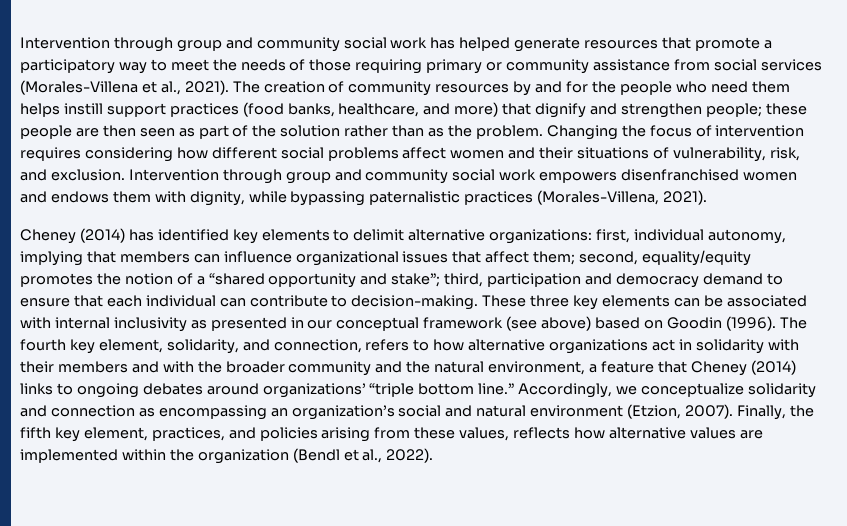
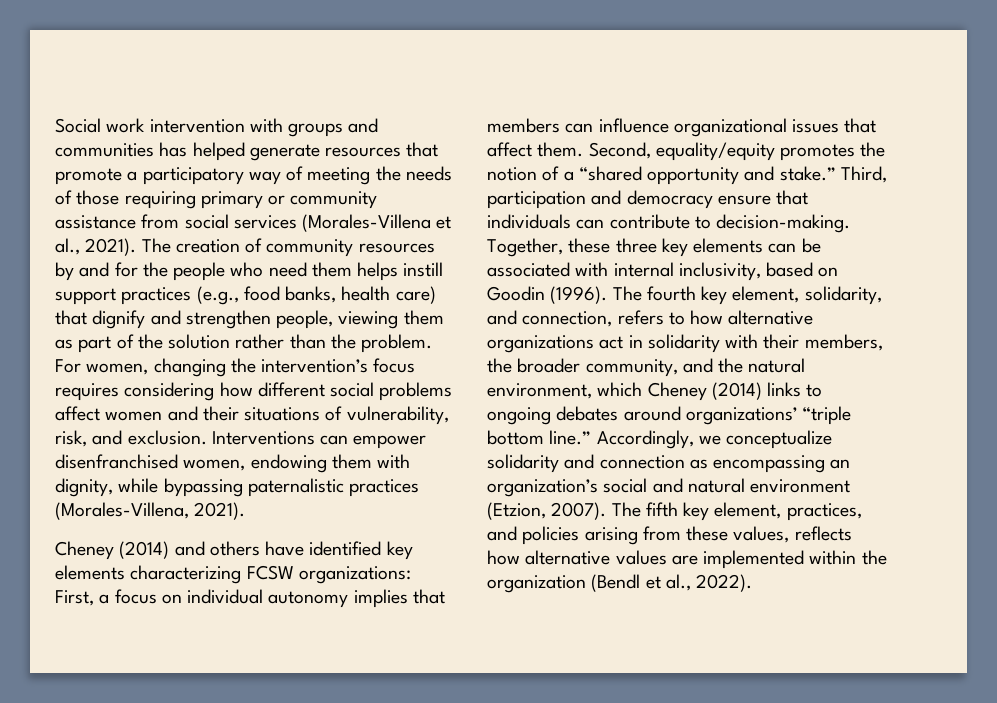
- Intervention through group and community social work has helped generate resources that promote a participatory way to meet the needs of those requiring primary or community assistance from social services (Morales-Villena et al., 2021).
+ Social work intervention with groups and communities has helped generate resources that promote a participatory way of meeting the needs of those requiring primary or community assistance from social services (Morales-Villena et al., 2021).
- The creation of community resources by and for the people who need them helps instill support practices (food banks, healthcare, and more) that dignify and strengthen people; these people are then seen as part of the solution rather than as the problem.
+ The creation of community resources by and for the people who need them helps instill support practices (e.g., food banks, health care) that dignify and strengthen people, viewing them as part of the solution rather than the problem.
- Changing the focus of intervention requires considering how different social problems affect women and their situations of vulnerability, risk, and exclusion.
+ For women, changing the intervention’s focus requires considering how different social problems affect women and their situations of vulnerability, risk, and exclusion.
- Intervention through group and community social work empowers disenfranchised women and endows them with dignity, while bypassing paternalistic practices (Morales-Villena, 2021).
+ Interventions can empower disenfranchised women, endowing them with dignity, while bypassing paternalistic practices (Morales-Villena, 2021).
- Cheney (2014) has identified key elements to delimit alternative organizations: first, individual autonomy, implying that members can influence organizational issues that affect them; second, equality/equity promotes the notion of a “shared opportunity and stake”; third, participation and democracy demand to ensure that each individual can contribute to decision-making.
+ Cheney (2014) and others have identified key elements characterizing FCSW organizations: First, a focus on individual autonomy implies that members can influence organizational issues that affect them. Second, equality/equity promotes the notion of a “shared opportunity and stake.” Third, participation and democracy ensure that individuals can contribute to decision-making.
- These three key elements can be associated with internal inclusivity as presented in our conceptual framework (see above) based on Goodin (1996).
+ Together, these three key elements can be associated with internal inclusivity, based on Goodin (1996).
- The fourth key element, solidarity, and connection, refers to how alternative organizations act in solidarity with their members and with the broader community and the natural environment, a feature that Cheney (2014) links to ongoing debates around organizations’ “triple bottom line.”
+ The fourth key element, solidarity, and connection, refers to how alternative organizations act in solidarity with their members, the broader community, and the natural environment, which Cheney (2014) links to ongoing debates around organizations’ “triple bottom line.”
- Finally, the fifth key element, practices, and policies arising from these values, reflects how alternative values are implemented within the organization (Bendl et al., 2022).
+ The fifth key element, practices, and policies arising from these values, reflects how alternative values are implemented within the organization (Bendl et al., 2022).

